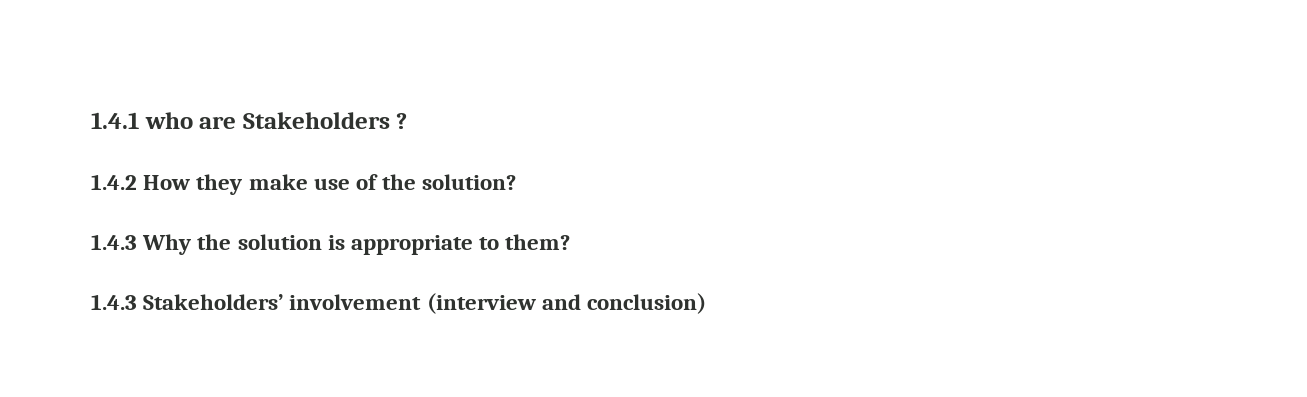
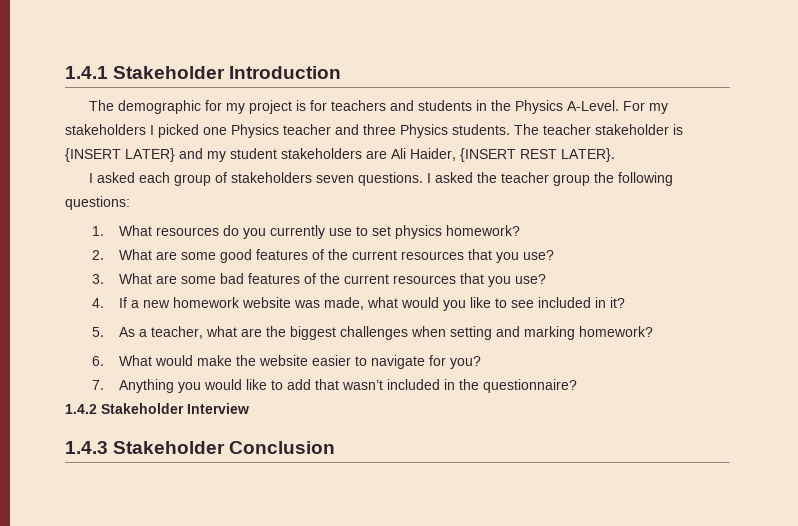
- 1.4.1 who are Stakeholders ?
- 1.4.2 How they make use of the solution?
- 1.4.3 Why the solution is appropriate to them?
- 1.4.3 Stakeholders’ involvement (interview and conclusion)
+ 1.4.1 Stakeholder Introduction
+ The demographic for my project is for teachers and students in the Physics A-Level. For my stakeholders I picked one Physics teacher and three Physics students. The teacher stakeholder is {INSERT LATER} and my student stakeholders are Ali Haider, {INSERT REST LATER}.
+ I asked each group of stakeholders seven questions. I asked the teacher group the following questions:
+ 1. What resources do you currently use to set physics homework?
+ 2. What are some good features of the current resources that you use?
+ 3. What are some bad features of the current resources that you use?
+ 4. If a new homework website was made, what would you like to see included in it?
+ 5. As a teacher, what are the biggest challenges when setting and marking homework?
+ 6. What would make the website easier to navigate for you?
+ 7. Anything you would like to add that wasn’t included in the questionnaire?
+ 1.4.2 Stakeholder Interview
+ 1.4.3 Stakeholder Conclusion

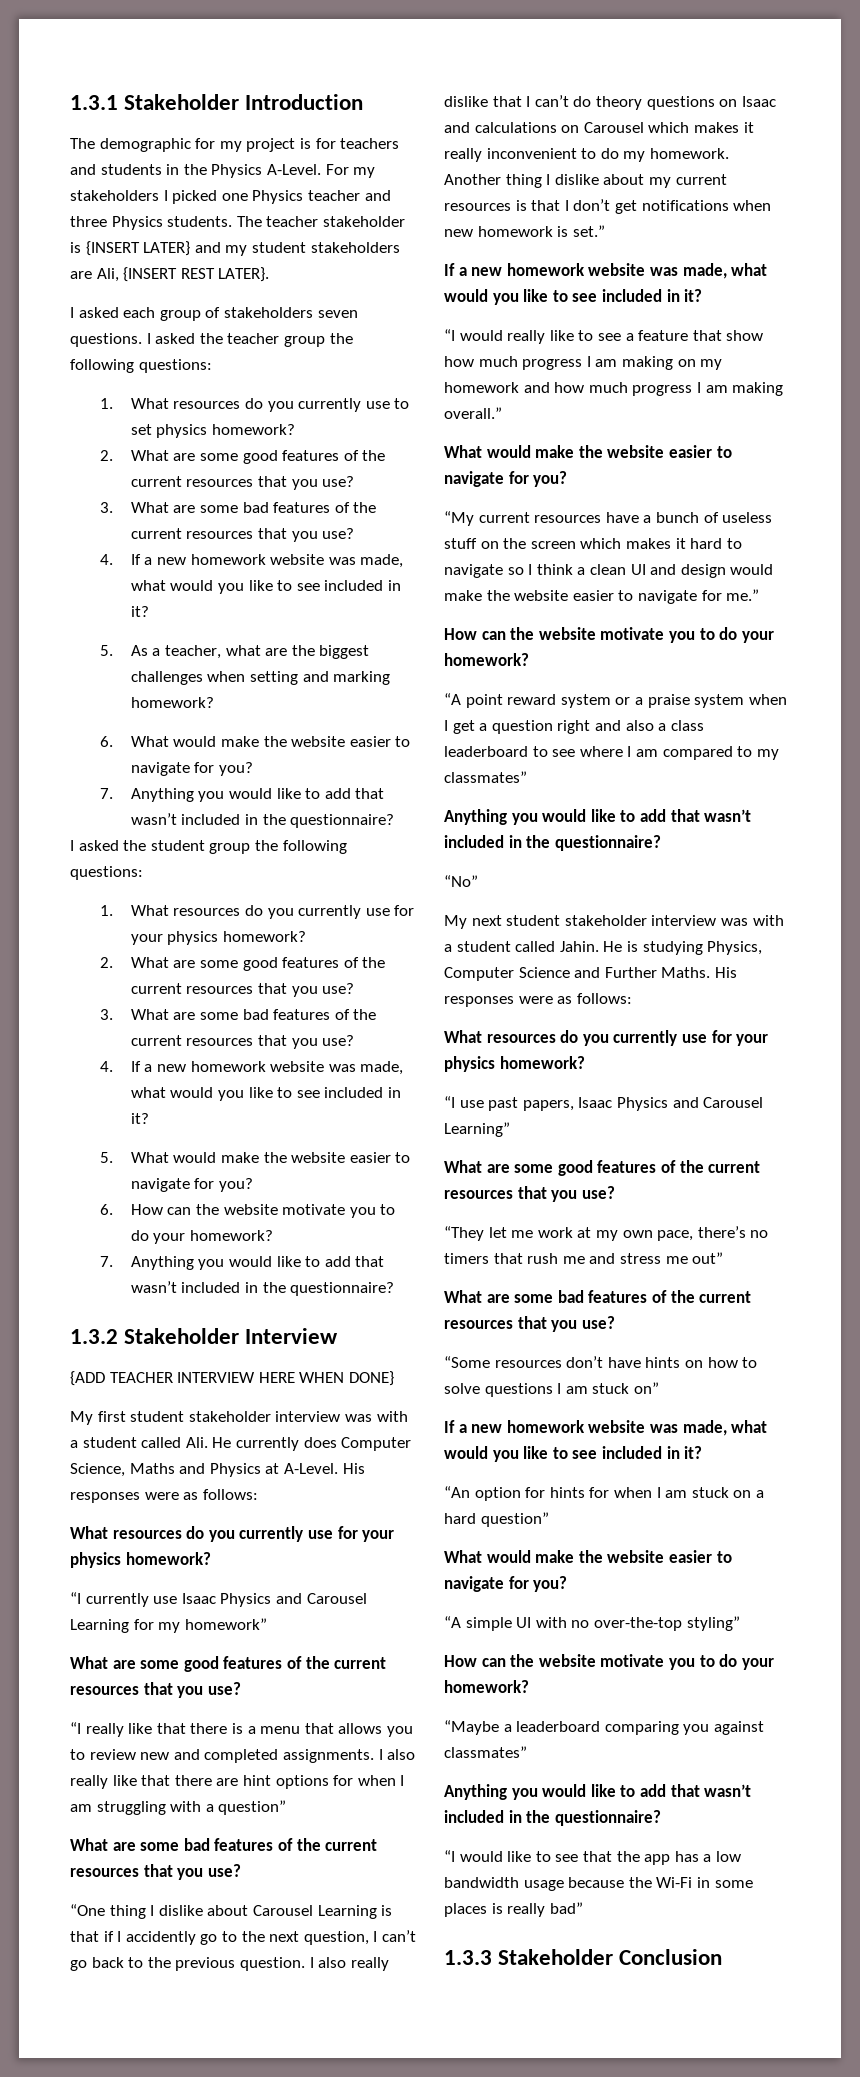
- 1.4.1 Stakeholder Introduction
+ 1.3.1 Stakeholder Introduction
- The teacher stakeholder is {INSERT LATER} and my student stakeholders are Ali Haider, {INSERT REST LATER}.
+ The teacher stakeholder is {INSERT LATER} and my student stakeholders are Ali, {INSERT REST LATER}.
- 1.4.2 Stakeholder Interview
- 1.4.3 Stakeholder Conclusion
+ I asked the student group the following questions:
+ 1. What resources do you currently use for your physics homework?
+ 2. What are some good features of the current resources that you use?
+ 3. What are some bad features of the current resources that you use?
+ 4. If a new homework website was made, what would you like to see included in it?
+ 5. What would make the website easier to navigate for you?
+ 6. How can the website motivate you to do your homework?
+ 7. Anything you would like to add that wasn’t included in the questionnaire?
+ 1.3.2 Stakeholder Interview
+ {ADD TEACHER INTERVIEW HERE WHEN DONE}
+ My first student stakeholder interview was with a student called Ali. He currently does Computer Science, Maths and Physics at A-Level. His responses were as follows:
+ What resources do you currently use for your physics homework?
+ “I currently use Isaac Physics and Carousel Learning for my homework”
+ What are some good features of the current resources that you use?
+ “I really like that there is a menu that allows you to review new and completed assignments. I also really like that there are hint options for when I am struggling with a question”
+ What are some bad features of the current resources that you use?
+ “One thing I dislike about Carousel Learning is that if I accidently go to the next question, I can’t go back to the previous question. I also really dislike that I can’t do theory questions on Isaac and calculations on Carousel which makes it really inconvenient to do my homework. Another thing I dislike about my current resources is that I don’t get notifications when new homework is set.”
+ If a new homework website was made, what would you like to see included in it?
+ “I would really like to see a feature that show how much progress I am making on my homework and how much progress I am making overall.”
+ What would make the website easier to navigate for you?
+ “My current resources have a bunch of useless stuff on the screen which makes it hard to navigate so I think a clean UI and design would make the website easier to navigate for me.”
+ How can the website motivate you to do your homework?
+ “A point reward system or a praise system when I get a question right and also a class leaderboard to see where I am compared to my classmates”
+ Anything you would like to add that wasn’t included in the questionnaire?
+ “No”
+ My next student stakeholder interview was with a student called Jahin. He is studying Physics, Computer Science and Further Maths. His responses were as follows:
+ What resources do you currently use for your physics homework?
+ “I use past papers, Isaac Physics and Carousel Learning”
+ What are some good features of the current resources that you use?
+ “They let me work at my own pace, there’s no timers that rush me and stress me out”
+ What are some bad features of the current resources that you use?
+ “Some resources don’t have hints on how to solve questions I am stuck on”
+ If a new homework website was made, what would you like to see included in it?
+ “An option for hints for when I am stuck on a hard question”
+ What would make the website easier to navigate for you?
+ “A simple UI with no over-the-top styling”
+ How can the website motivate you to do your homework?
+ “Maybe a leaderboard comparing you against classmates”
+ Anything you would like to add that wasn’t included in the questionnaire?
+ “I would like to see that the app has a low bandwidth usage because the Wi-Fi in some places is really bad”
+ 1.3.3 Stakeholder Conclusion

